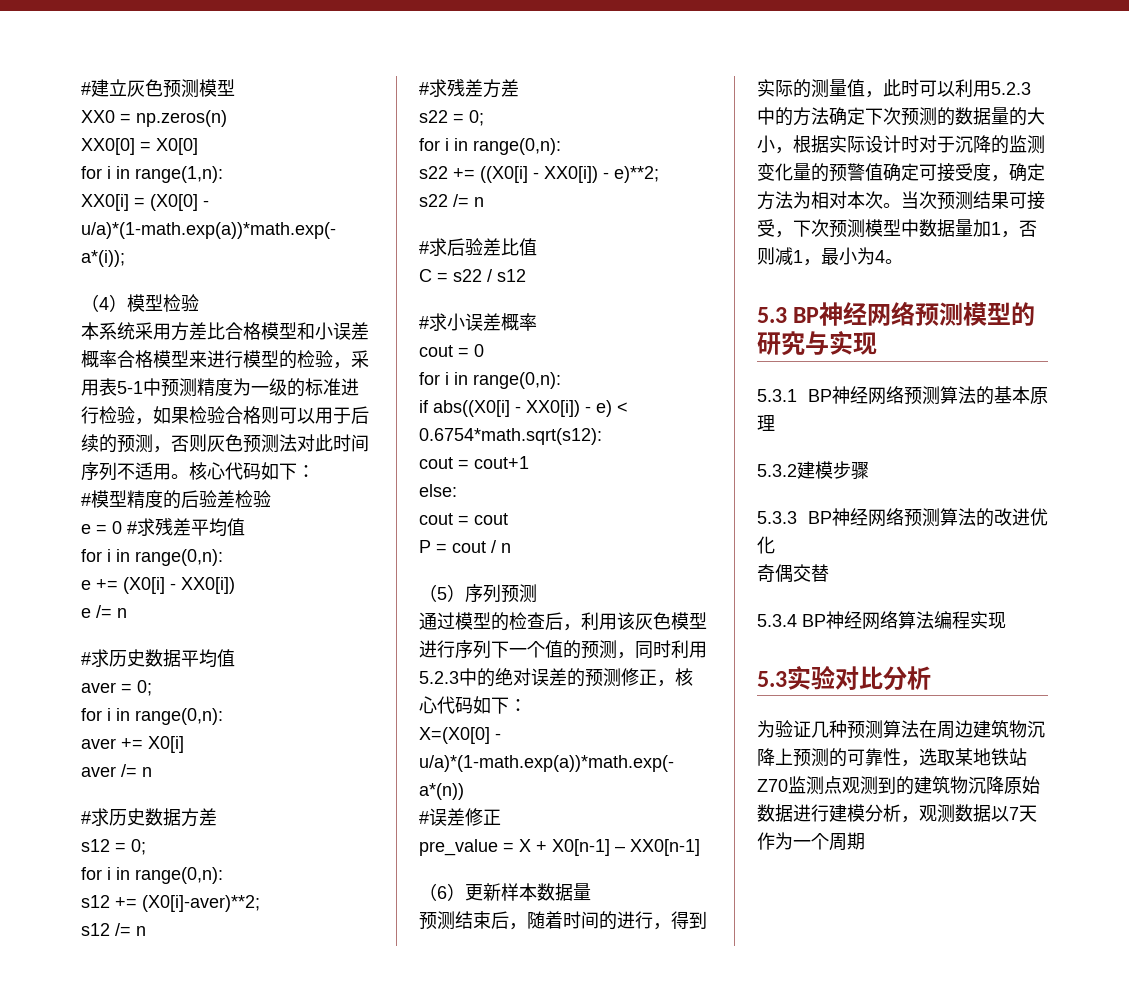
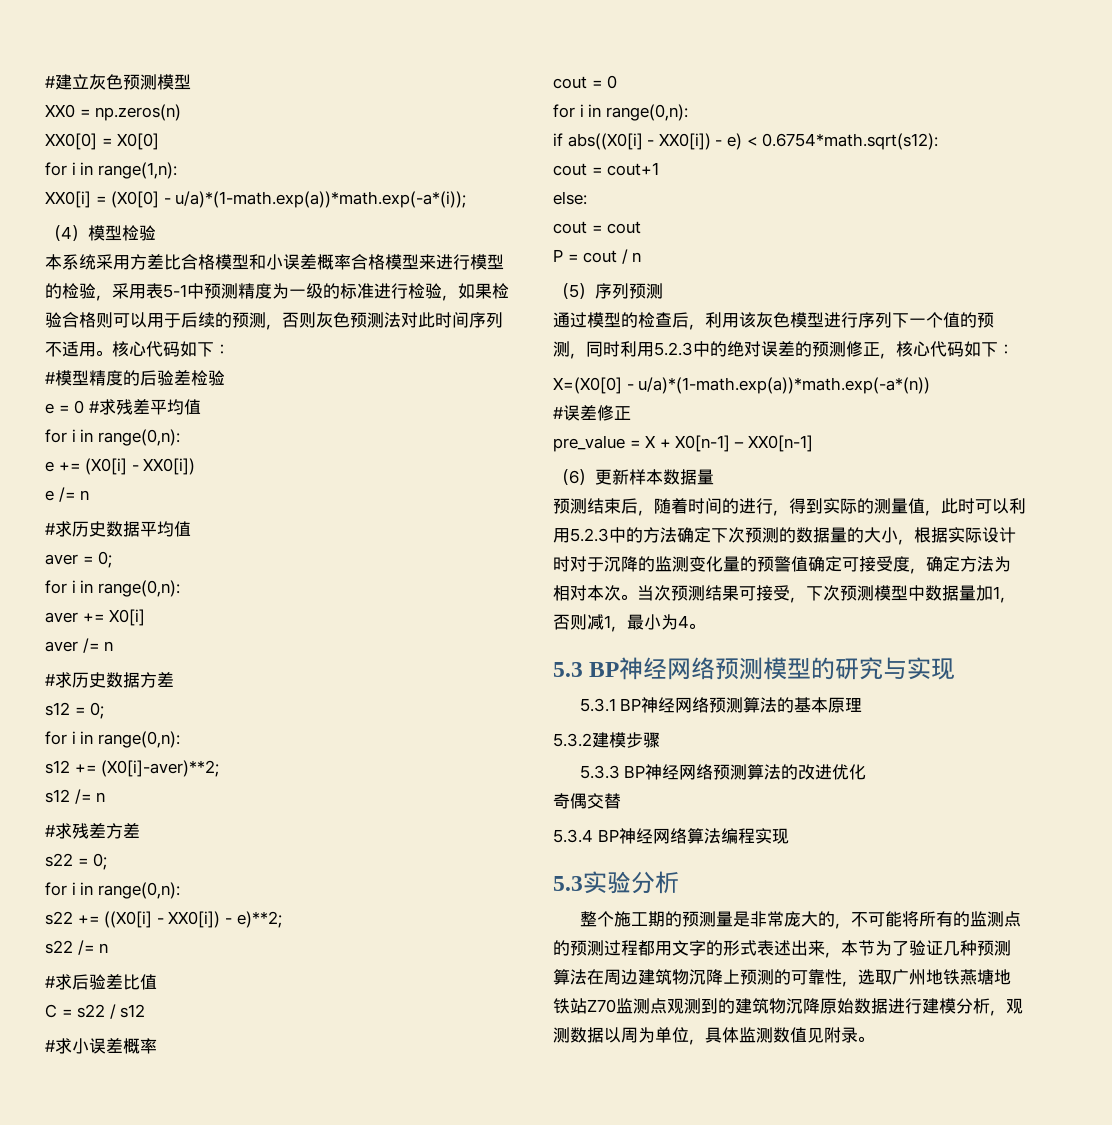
- 5.3实验对比分析
+ 5.3实验分析
- 为验证几种预测算法在周边建筑物沉降上预测的可靠性，选取某地铁站Z70监测点观测到的建筑物沉降原始数据进行建模分析，观测数据以7天作为一个周期
+ 整个施工期的预测量是非常庞大的，不可能将所有的监测点的预测过程都用文字的形式表述出来，本节为了验证几种预测算法在周边建筑物沉降上预测的可靠性，选取广州地铁燕塘地铁站Z70监测点观测到的建筑物沉降原始数据进行建模分析，观测数据以周为单位，具体监测数值见附录。

